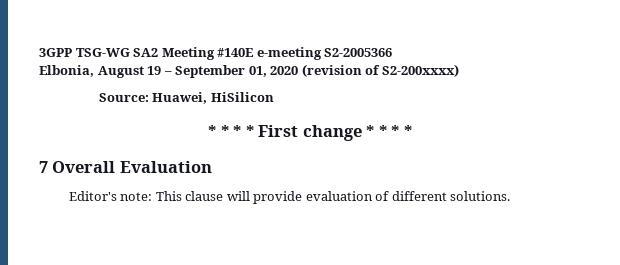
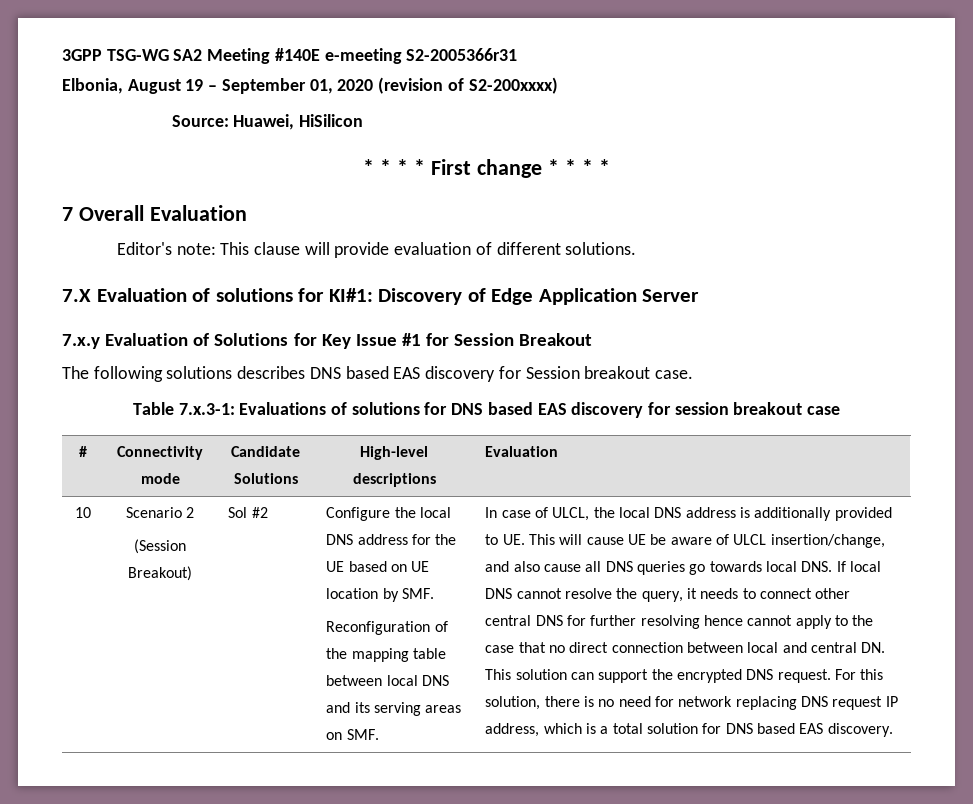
- 3GPP TSG-WG SA2 Meeting #140E e-meeting S2-2005366
+ 3GPP TSG-WG SA2 Meeting #140E e-meeting S2-2005366r31
+ 7.X Evaluation of solutions for KI#1: Discovery of Edge Application Server
+ 7.x.y Evaluation of Solutions for Key Issue #1 for Session Breakout
+ The following solutions describes DNS based EAS discovery for Session breakout case.
+ Table 7.x.3-1: Evaluations of solutions for DNS based EAS discovery for session breakout case
+ # | Connectivity mode | Candidate Solutions | High-level descriptions | Evaluation
+ 10 | Scenario 2
+ (Session Breakout) | Sol #2 | Configure the local DNS address for the UE based on UE location by SMF.
+ Reconfiguration of the mapping table between local DNS and its serving areas on SMF. | In case of ULCL, the local DNS address is additionally provided to UE. This will cause UE be aware of ULCL insertion/change, and also cause all DNS queries go towards local DNS. If local DNS cannot resolve the query, it needs to connect other central DNS for further resolving hence cannot apply to the case that no direct connection between local and central DN. This solution can support the encrypted DNS request. For this solution, there is no need for network replacing DNS request IP address, which is a total solution for DNS based EAS discovery.

